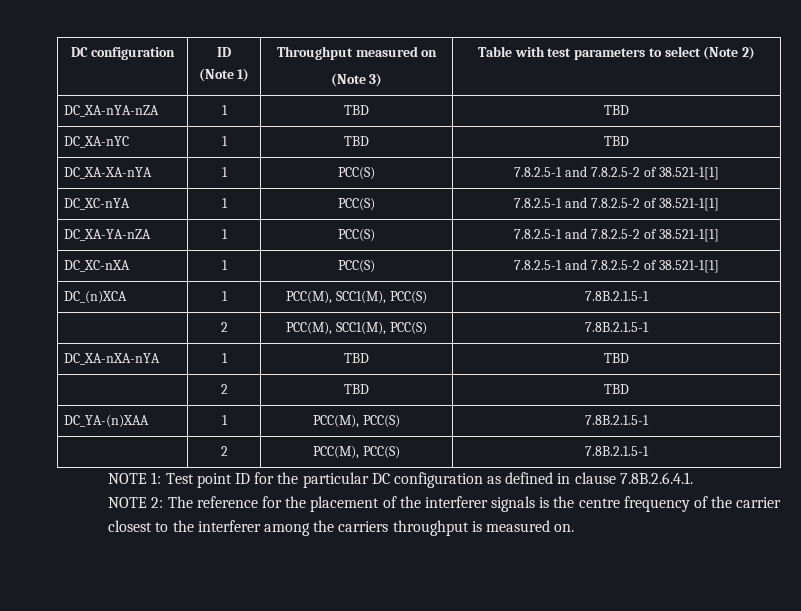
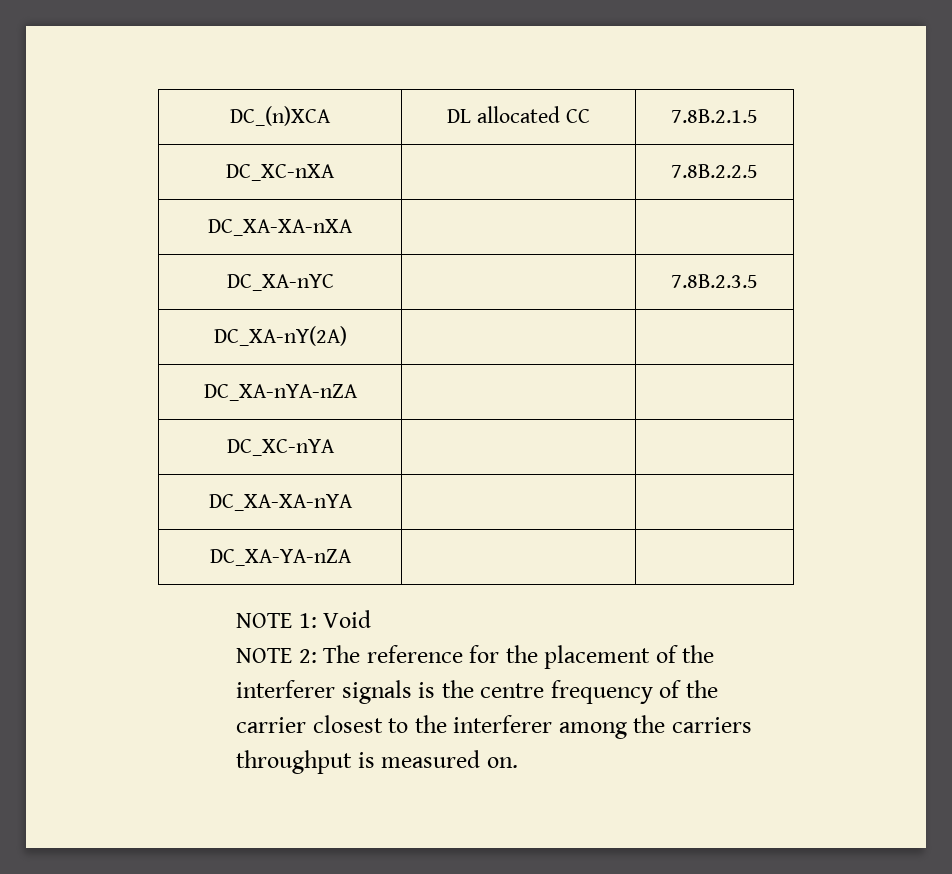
- DC configuration | ID
- (Note 1) | Throughput measured on
- (Note 3) | Table with test parameters to select (Note 2)
- DC_XA-nYA-nZA | 1 | TBD | TBD
- DC_XA-nYC | 1 | TBD | TBD
- DC_XA-XA-nYA | 1 | PCC(S) | 7.8.2.5-1 and 7.8.2.5-2 of 38.521-1[1]
- DC_XC-nYA | 1 | PCC(S) | 7.8.2.5-1 and 7.8.2.5-2 of 38.521-1[1]
- DC_XA-YA-nZA | 1 | PCC(S) | 7.8.2.5-1 and 7.8.2.5-2 of 38.521-1[1]
- DC_XC-nXA | 1 | PCC(S) | 7.8.2.5-1 and 7.8.2.5-2 of 38.521-1[1]
- DC_(n)XCA | 1 | PCC(M), SCC1(M), PCC(S) | 7.8B.2.1.5-1
- | 2 | PCC(M), SCC1(M), PCC(S) | 7.8B.2.1.5-1
- DC_XA-nXA-nYA | 1 | TBD | TBD
- | 2 | TBD | TBD
- DC_YA-(n)XAA | 1 | PCC(M), PCC(S) | 7.8B.2.1.5-1
- | 2 | PCC(M), PCC(S) | 7.8B.2.1.5-1
- NOTE 1: Test point ID for the particular DC configuration as defined in clause 7.8B.2.6.4.1.
+ DC_(n)XCA | DL allocated CC | 7.8B.2.1.5
+ DC_XC-nXA | | 7.8B.2.2.5
+ DC_XA-XA-nXA | |
+ DC_XA-nYC | | 7.8B.2.3.5
+ DC_XA-nY(2A) | |
+ DC_XA-nYA-nZA | |
+ DC_XC-nYA | |
+ DC_XA-XA-nYA | |
+ DC_XA-YA-nZA | |
+ NOTE 1: Void

